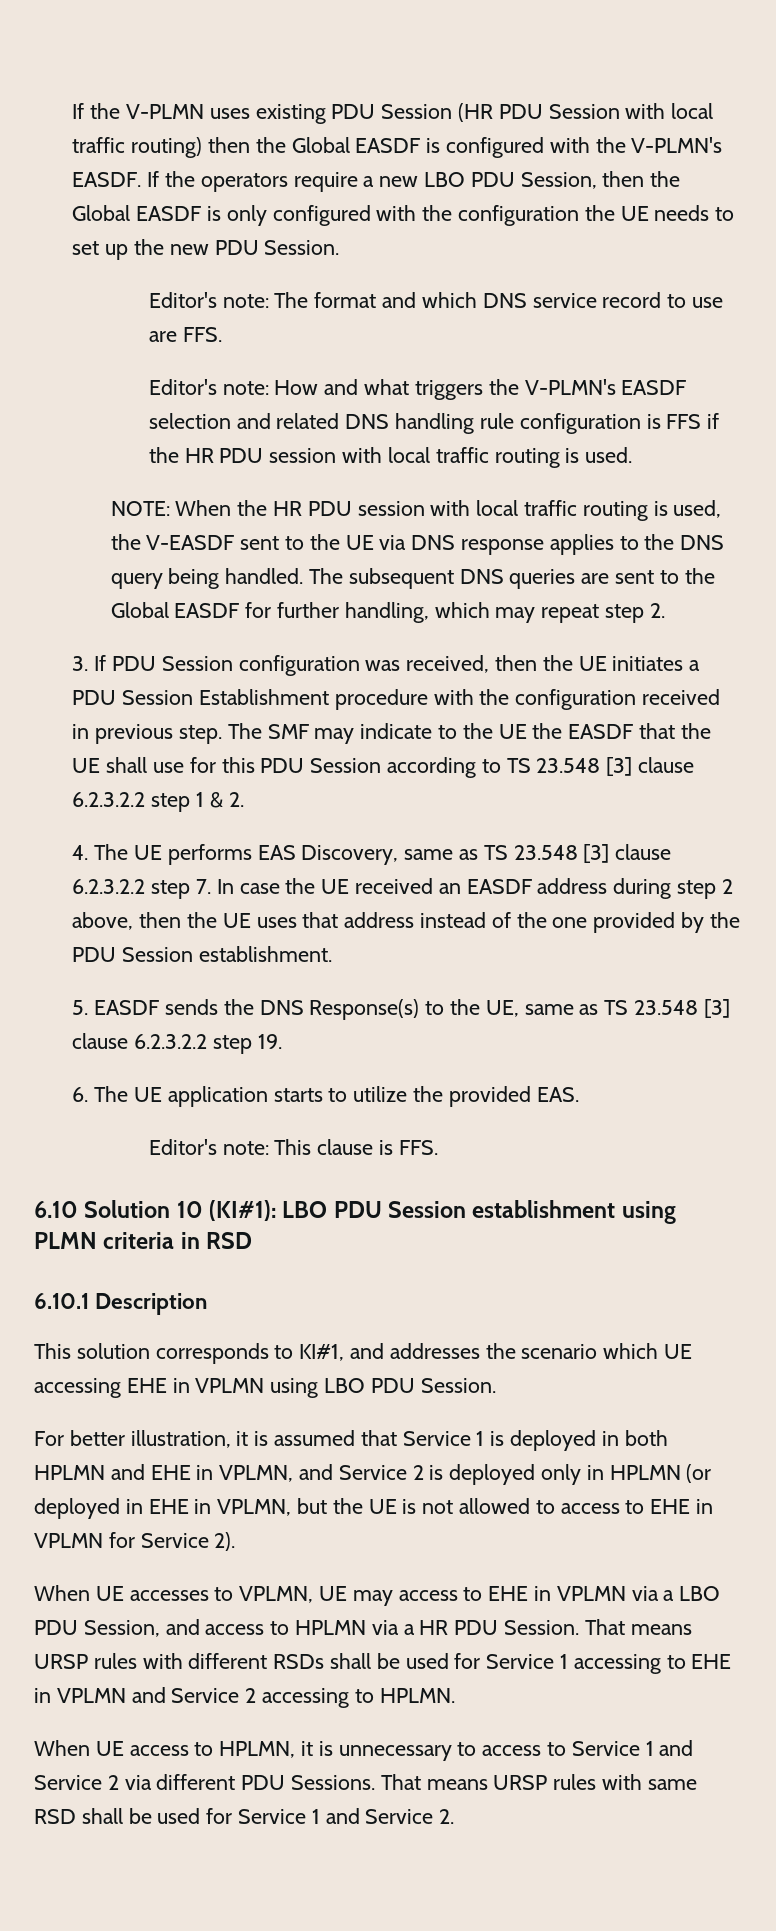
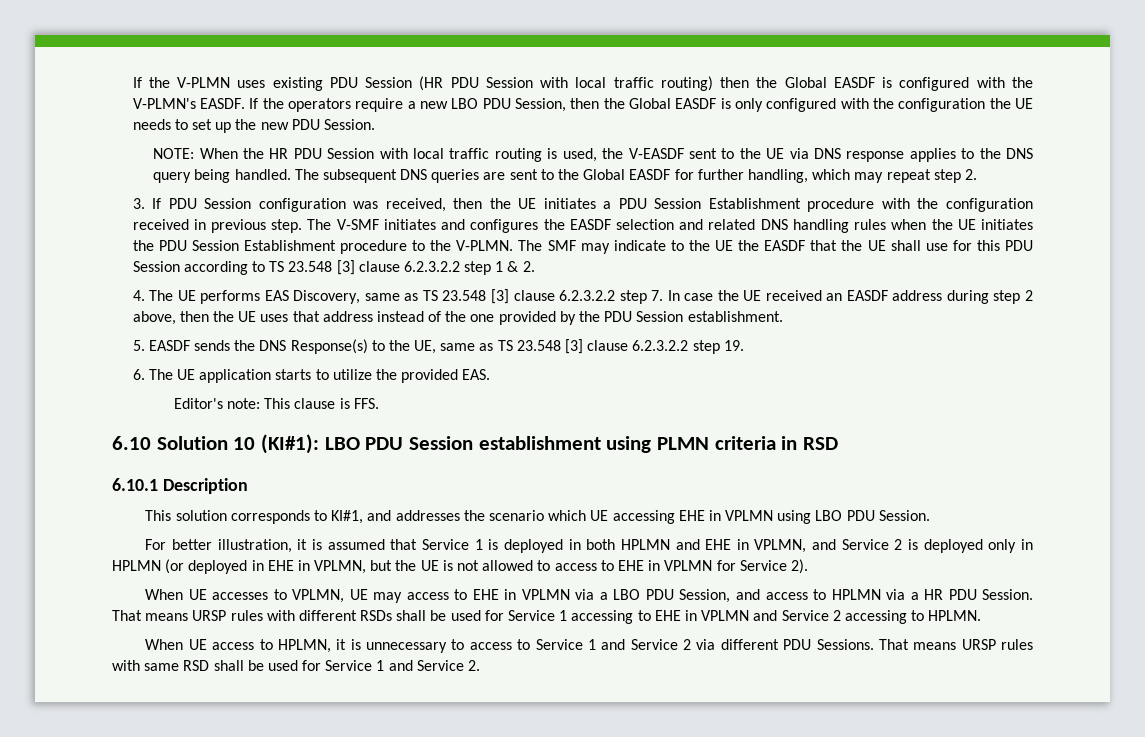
- Editor's note: The format and which DNS service record to use are FFS.
- Editor's note: How and what triggers the V-PLMN's EASDF selection and related DNS handling rule configuration is FFS if the HR PDU session with local traffic routing is used.
- NOTE: When the HR PDU session with local traffic routing is used, the V-EASDF sent to the UE via DNS response applies to the DNS query being handled.
+ NOTE: When the HR PDU Session with local traffic routing is used, the V-EASDF sent to the UE via DNS response applies to the DNS query being handled.
- The SMF may indicate to the UE the EASDF that the UE shall use for this PDU Session according to TS 23.548 [3] clause 6.2.3.2.2 step 1 & 2.
+ The V-SMF initiates and configures the EASDF selection and related DNS handling rules when the UE initiates the PDU Session Establishment procedure to the V-PLMN. The SMF may indicate to the UE the EASDF that the UE shall use for this PDU Session according to TS 23.548 [3] clause 6.2.3.2.2 step 1 & 2.

